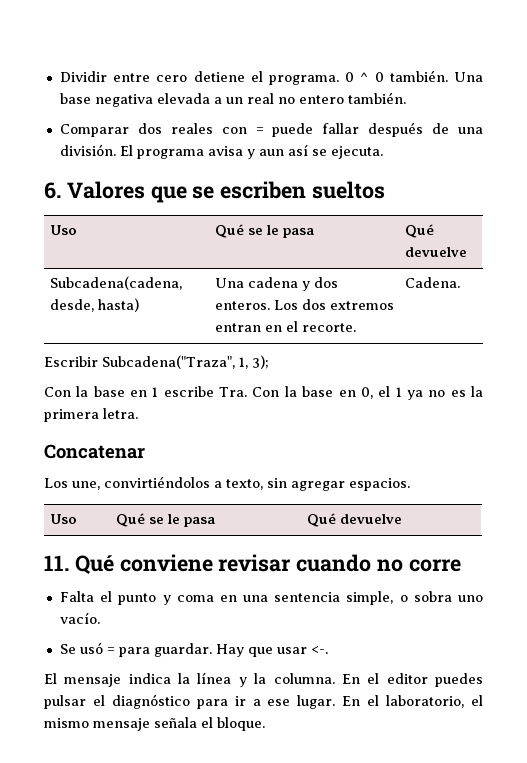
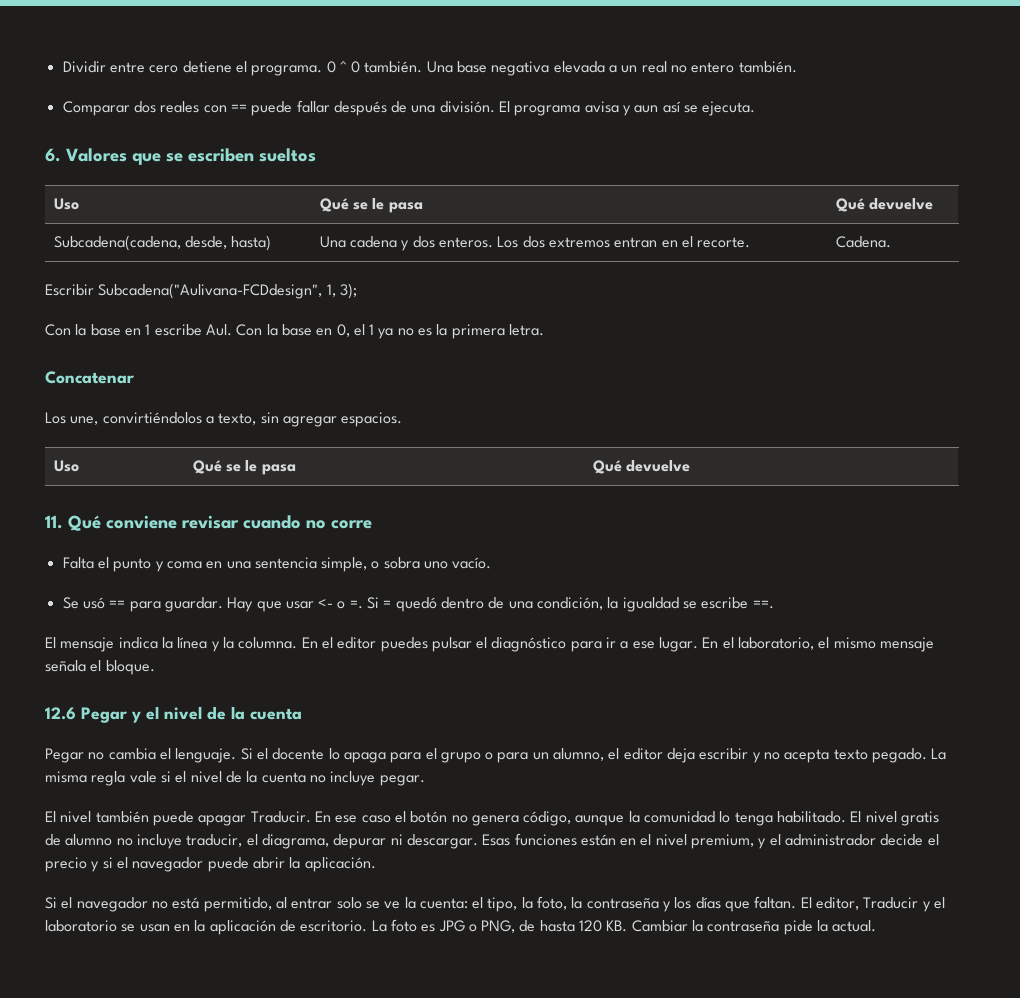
- Comparar dos reales con = puede fallar después de una división.
+ Comparar dos reales con == puede fallar después de una división.
- Escribir Subcadena("Traza", 1, 3);
+ Escribir Subcadena("Aulivana-FCDdesign", 1, 3);
- Con la base en 1 escribe Tra. Con la base en 0, el 1 ya no es la primera letra.
+ Con la base en 1 escribe Aul. Con la base en 0, el 1 ya no es la primera letra.
- Se usó = para guardar.
+ Se usó == para guardar.
- Hay que usar <-.
+ Hay que usar <- o =. Si = quedó dentro de una condición, la igualdad se escribe ==.
+ 12.6 Pegar y el nivel de la cuenta
+ Pegar no cambia el lenguaje. Si el docente lo apaga para el grupo o para un alumno, el editor deja escribir y no acepta texto pegado. La misma regla vale si el nivel de la cuenta no incluye pegar.
+ El nivel también puede apagar Traducir. En ese caso el botón no genera código, aunque la comunidad lo tenga habilitado. El nivel gratis de alumno no incluye traducir, el diagrama, depurar ni descargar. Esas funciones están en el nivel premium, y el administrador decide el precio y si el navegador puede abrir la aplicación.
+ Si el navegador no está permitido, al entrar solo se ve la cuenta: el tipo, la foto, la contraseña y los días que faltan. El editor, Traducir y el laboratorio se usan en la aplicación de escritorio. La foto es JPG o PNG, de hasta 120 KB. Cambiar la contraseña pide la actual.

